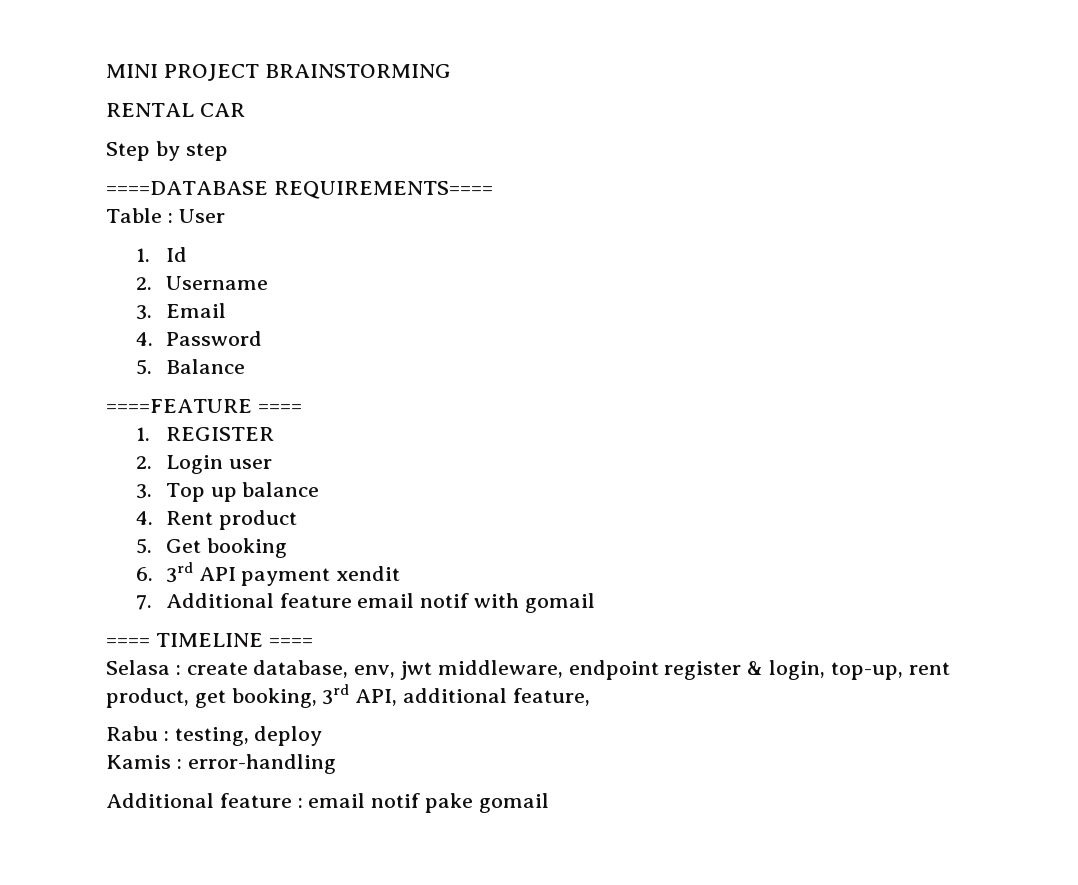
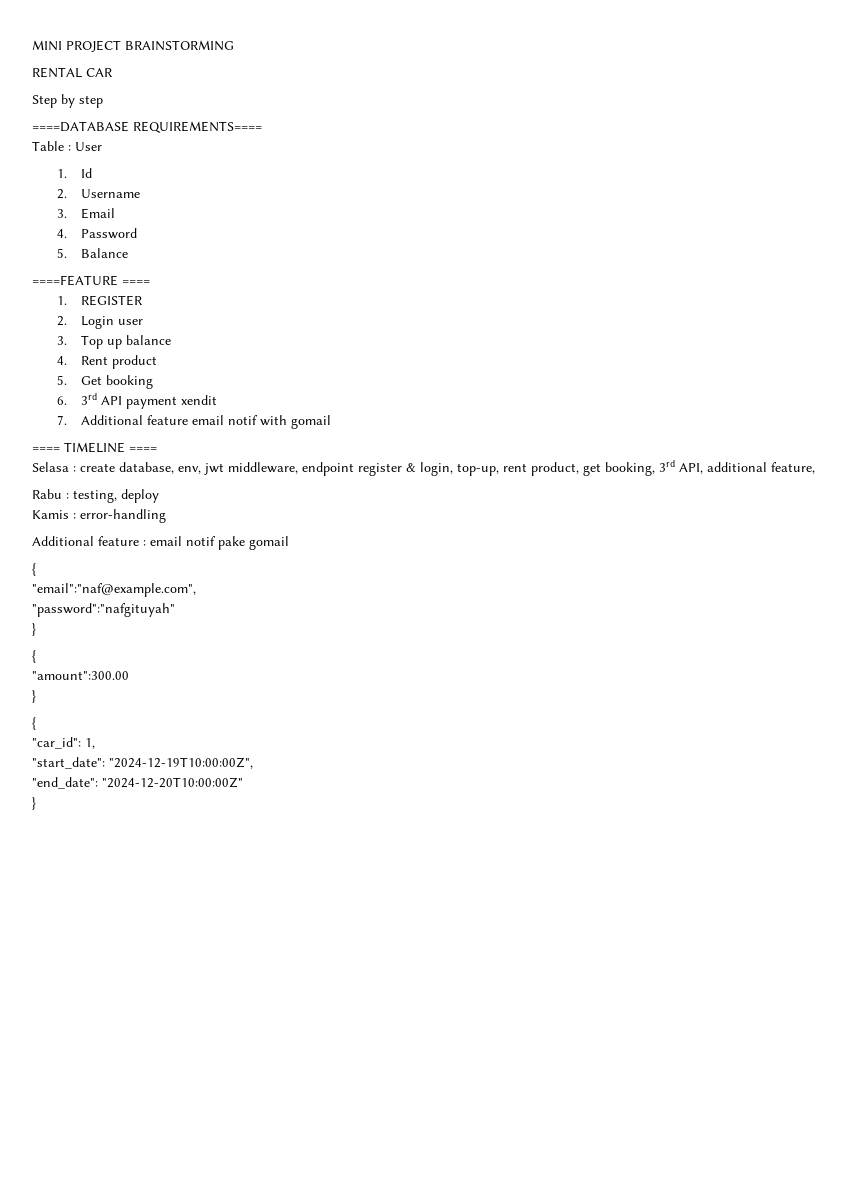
  Additional feature : email notif pake gomail
+ {
+ "email":"naf@example.com",
+ "password":"nafgituyah"
+ }
+ {
+ "amount":300.00
+ }
+ {
+ "car_id": 1,
+ "start_date": "2024-12-19T10:00:00Z",
+ "end_date": "2024-12-20T10:00:00Z"
+ }

